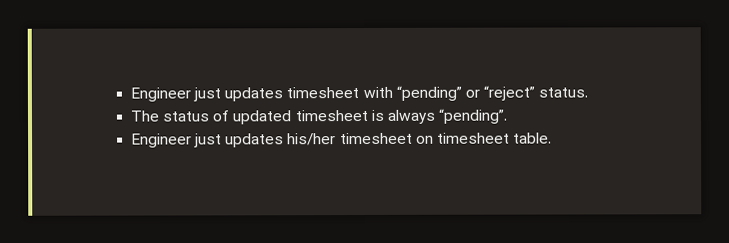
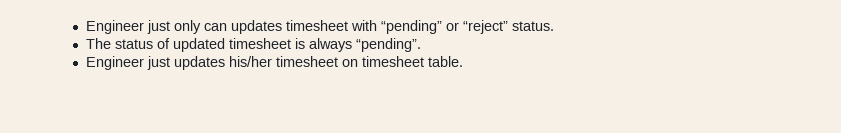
- Engineer just updates timesheet with “pending” or “reject” status.
+ Engineer just only can updates timesheet with “pending” or “reject” status.

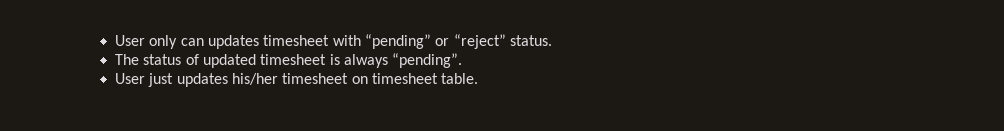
- Engineer just only can updates timesheet with “pending” or “reject” status.
+ User only can updates timesheet with “pending” or “reject” status.
- Engineer just updates his/her timesheet on timesheet table.
+ User just updates his/her timesheet on timesheet table.

